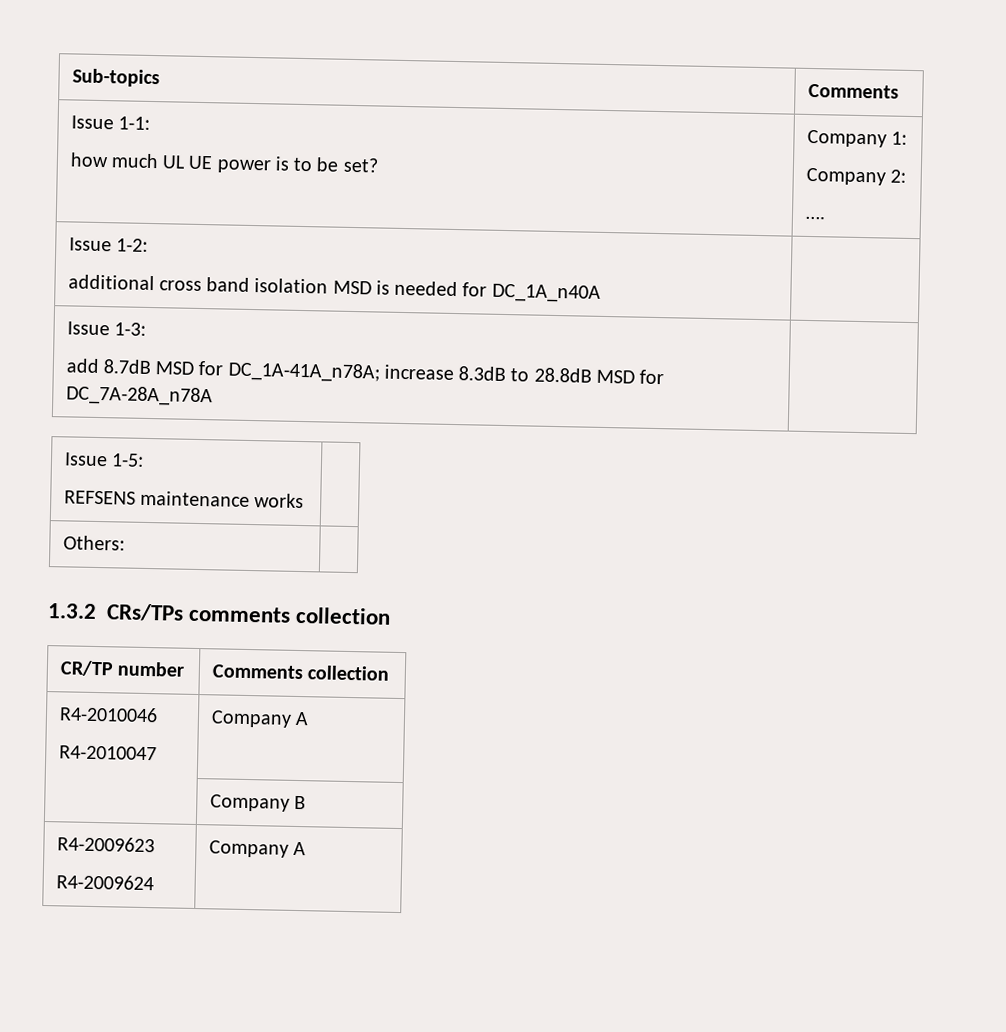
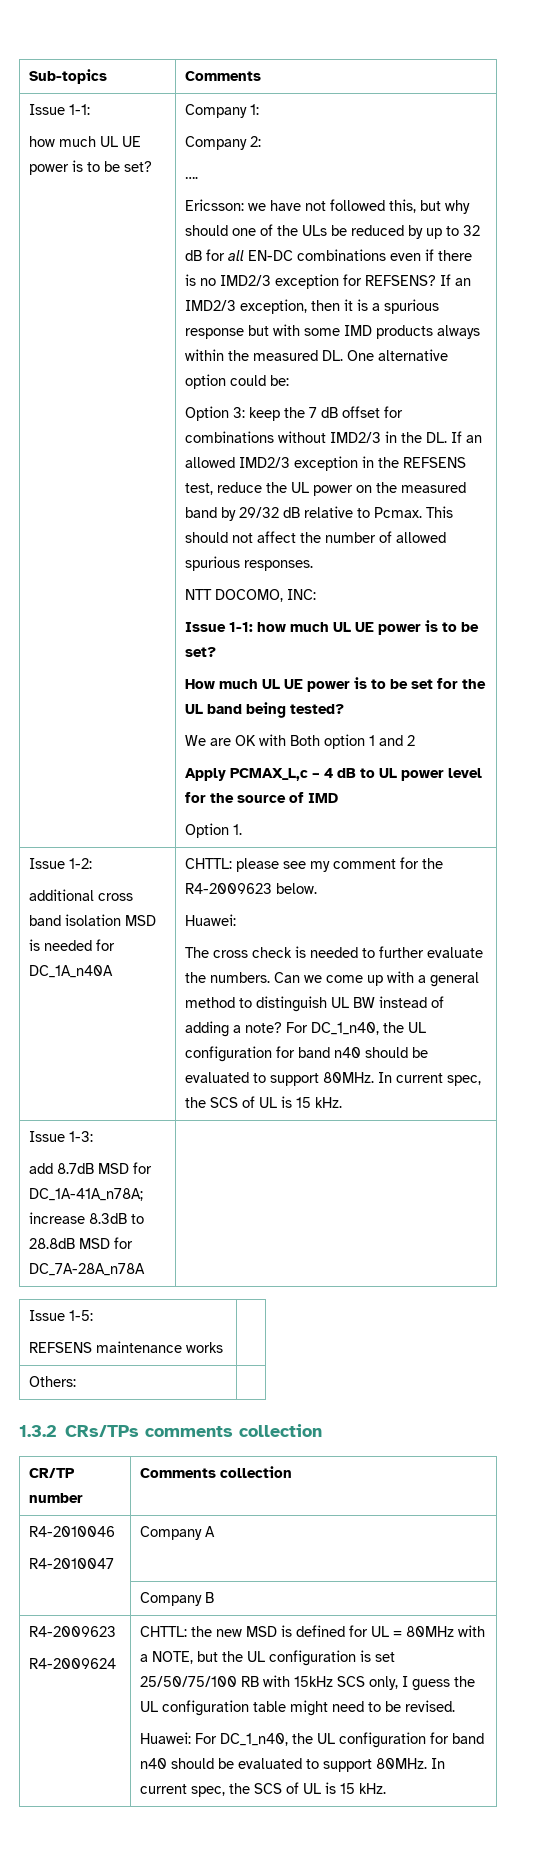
+ Ericsson: we have not followed this, but why should one of the ULs be reduced by up to 32 dB for all EN-DC combinations even if there is no IMD2/3 exception for REFSENS? If an IMD2/3 exception, then it is a spurious response but with some IMD products always within the measured DL. One alternative option could be:
+ Option 3: keep the 7 dB offset for combinations without IMD2/3 in the DL. If an allowed IMD2/3 exception in the REFSENS test, reduce the UL power on the measured band by 29/32 dB relative to Pcmax. This should not affect the number of allowed spurious responses.
+ NTT DOCOMO, INC:
+ Issue 1-1: how much UL UE power is to be set?
+ How much UL UE power is to be set for the UL band being tested?
+ We are OK with Both option 1 and 2
+ Apply PCMAX_L,c – 4 dB to UL power level for the source of IMD
+ Option 1.
+ CHTTL: please see my comment for the R4-2009623 below.
+ Huawei:
+ The cross check is needed to further evaluate the numbers. Can we come up with a general method to distinguish UL BW instead of adding a note? For DC_1_n40, the UL configuration for band n40 should be evaluated to support 80MHz. In current spec, the SCS of UL is 15 kHz.
- R4-2009624 | Company A
+ R4-2009624 | CHTTL: the new MSD is defined for UL = 80MHz with a NOTE, but the UL configuration is set 25/50/75/100 RB with 15kHz SCS only, I guess the UL configuration table might need to be revised.
+ Huawei: For DC_1_n40, the UL configuration for band n40 should be evaluated to support 80MHz. In current spec, the SCS of UL is 15 kHz.

